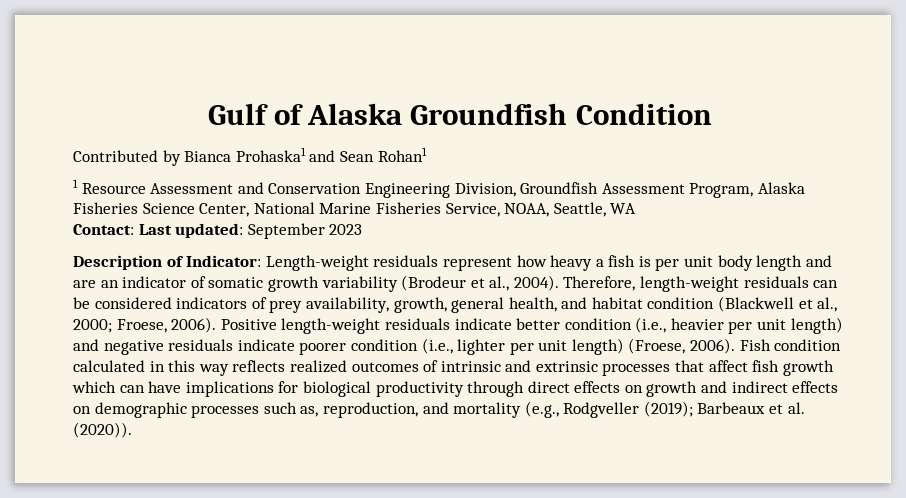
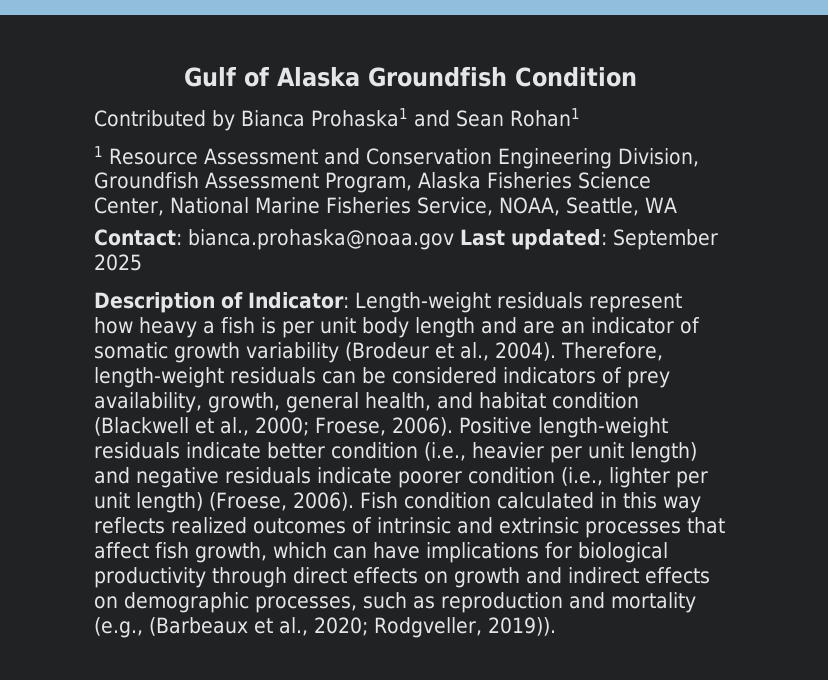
- Contact: Last updated: September 2023
+ Contact: bianca.prohaska@noaa.gov Last updated: September 2025
- Fish condition calculated in this way reflects realized outcomes of intrinsic and extrinsic processes that affect fish growth which can have implications for biological productivity through direct effects on growth and indirect effects on demographic processes such as, reproduction, and mortality (e.g., Rodgveller (2019); Barbeaux et al. (2020)).
+ Fish condition calculated in this way reflects realized outcomes of intrinsic and extrinsic processes that affect fish growth, which can have implications for biological productivity through direct effects on growth and indirect effects on demographic processes, such as reproduction and mortality (e.g., (Barbeaux et al., 2020; Rodgveller, 2019)).

